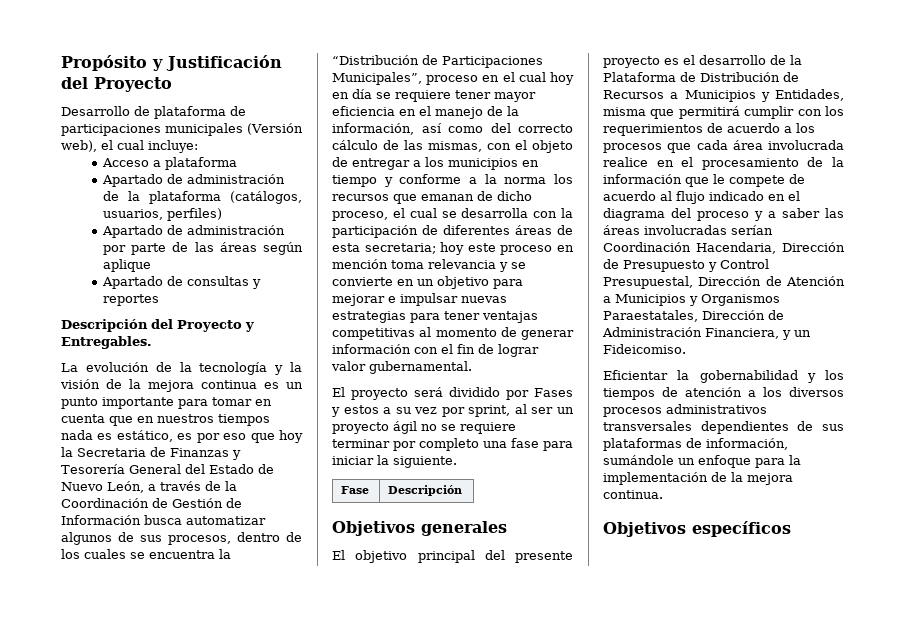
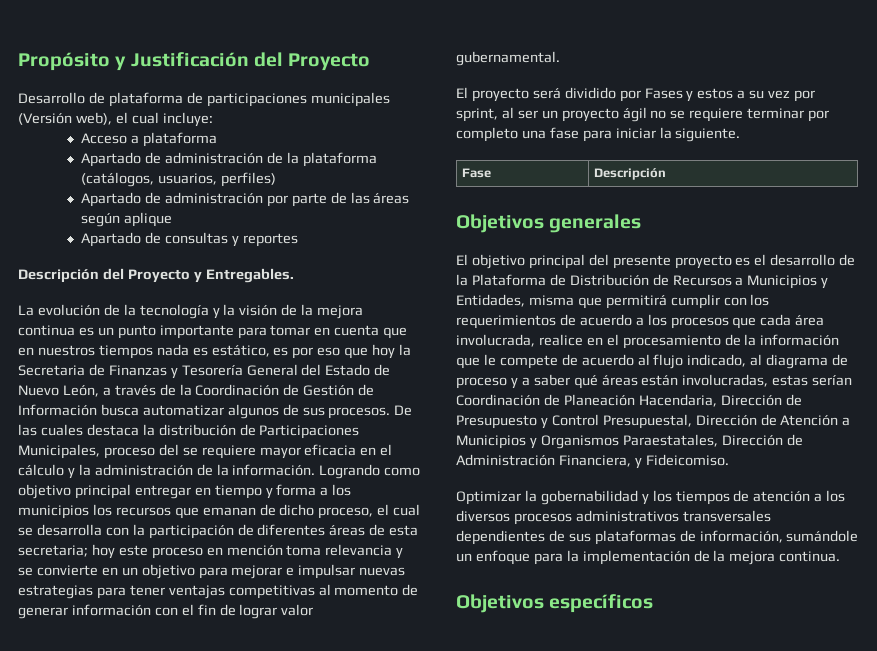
- La evolución de la tecnología y la visión de la mejora continua es un punto importante para tomar en cuenta que en nuestros tiempos nada es estático, es por eso que hoy la Secretaria de Finanzas y Tesorería General del Estado de Nuevo León, a través de la Coordinación de Gestión de Información busca automatizar algunos de sus procesos, dentro de los cuales se encuentra la “Distribución de Participaciones Municipales”, proceso en el cual hoy en día se requiere tener mayor eficiencia en el manejo de la información, así como del correcto cálculo de las mismas, con el objeto de entregar a los municipios en tiempo y conforme a la norma los recursos que emanan de dicho proceso, el cual se desarrolla con la participación de diferentes áreas de esta secretaria;
+ La evolución de la tecnología y la visión de la mejora continua es un punto importante para tomar en cuenta que en nuestros tiempos nada es estático, es por eso que hoy la Secretaria de Finanzas y Tesorería General del Estado de Nuevo León, a través de la Coordinación de Gestión de Información busca automatizar algunos de sus procesos. De las cuales destaca la distribución de Participaciones Municipales, proceso del se requiere mayor eficacia en el cálculo y la administración de la información. Logrando como objetivo principal entregar en tiempo y forma a los municipios los recursos que emanan de dicho proceso, el cual se desarrolla con la participación de diferentes áreas de esta secretaria;
- El objetivo principal del presente proyecto es el desarrollo de la Plataforma de Distribución de Recursos a Municipios y Entidades, misma que permitirá cumplir con los requerimientos de acuerdo a los procesos que cada área involucrada realice en el procesamiento de la información que le compete de acuerdo al flujo indicado en el diagrama del proceso y a saber las áreas involucradas serían Coordinación Hacendaria, Dirección de Presupuesto y Control Presupuestal, Dirección de Atención a Municipios y Organismos Paraestatales, Dirección de Administración Financiera, y un Fideicomiso.
+ El objetivo principal del presente proyecto es el desarrollo de la Plataforma de Distribución de Recursos a Municipios y Entidades, misma que permitirá cumplir con los requerimientos de acuerdo a los procesos que cada área involucrada, realice en el procesamiento de la información que le compete de acuerdo al flujo indicado, al diagrama de proceso y a saber qué áreas están involucradas, estas serían Coordinación de Planeación Hacendaria, Dirección de Presupuesto y Control Presupuestal, Dirección de Atención a Municipios y Organismos Paraestatales, Dirección de Administración Financiera, y Fideicomiso.
- Eficientar la gobernabilidad y los tiempos de atención a los diversos procesos administrativos transversales dependientes de sus plataformas de información, sumándole un enfoque para la implementación de la mejora continua.
+ Optimizar la gobernabilidad y los tiempos de atención a los diversos procesos administrativos transversales dependientes de sus plataformas de información, sumándole un enfoque para la implementación de la mejora continua.

